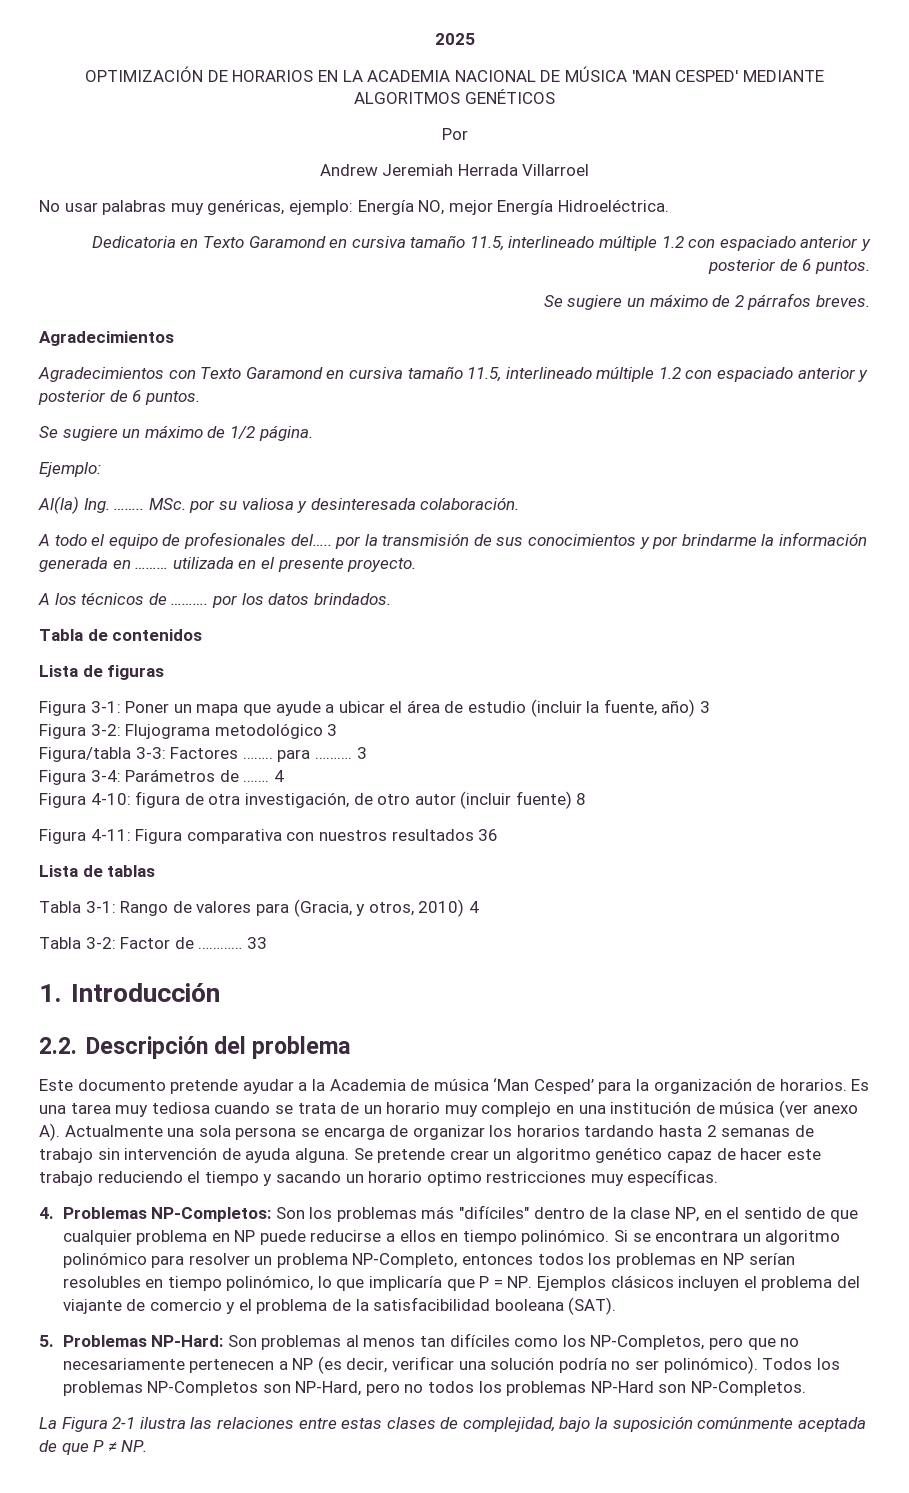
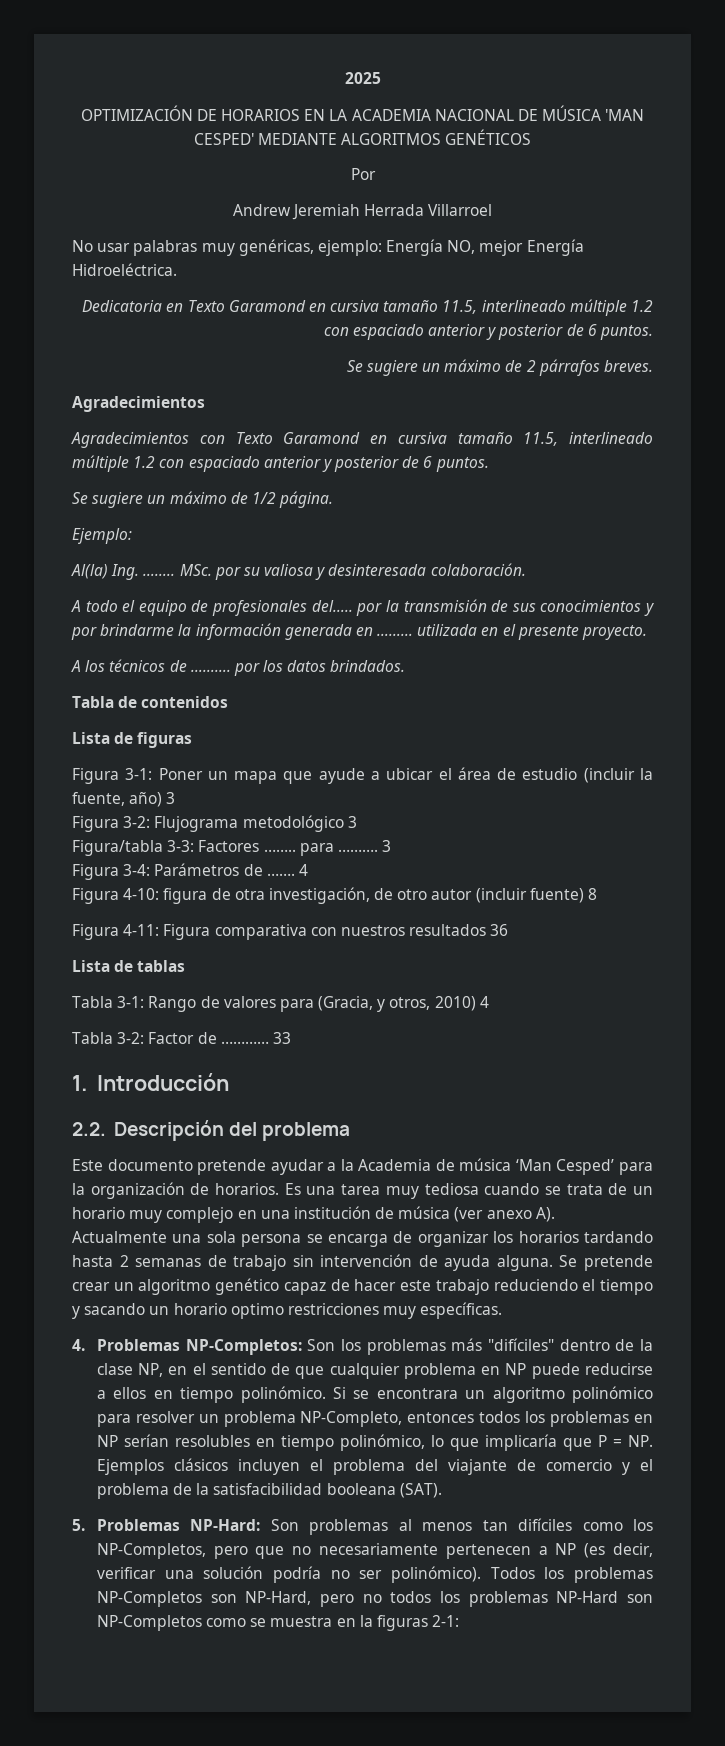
- Todos los problemas NP-Completos son NP-Hard, pero no todos los problemas NP-Hard son NP-Completos.
- La Figura 2-1 ilustra las relaciones entre estas clases de complejidad, bajo la suposición comúnmente aceptada de que P ≠ NP.
+ Todos los problemas NP-Completos son NP-Hard, pero no todos los problemas NP-Hard son NP-Completos como se muestra en la figuras 2-1:

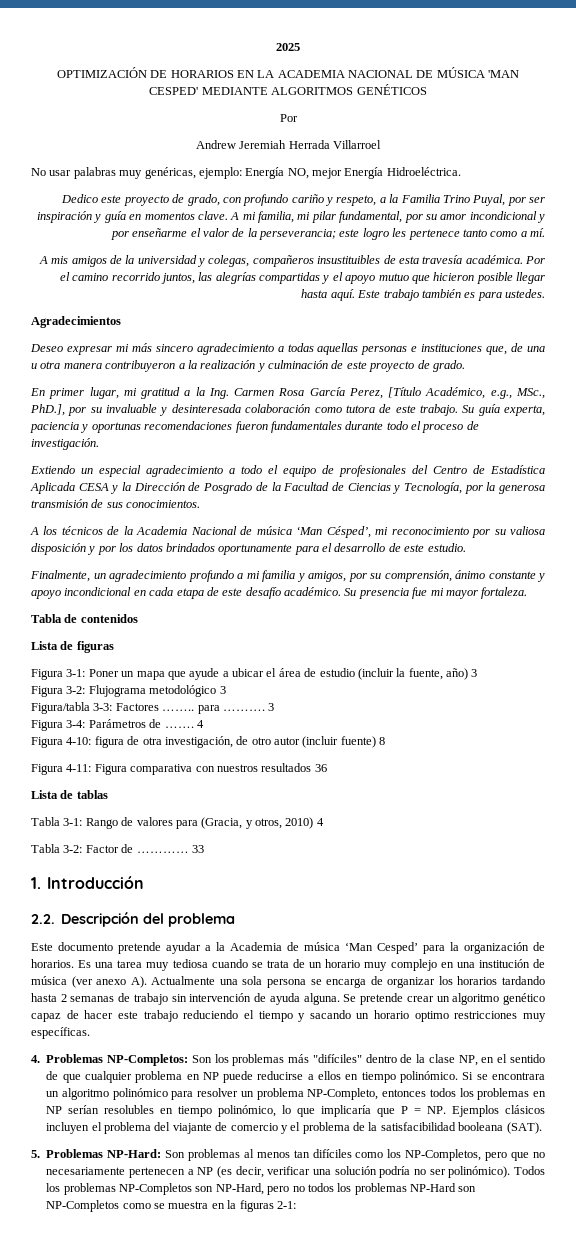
- Dedicatoria en Texto Garamond en cursiva tamaño 11.5, interlineado múltiple 1.2 con espaciado anterior y posterior de 6 puntos.
- Se sugiere un máximo de 2 párrafos breves.
+ Dedico este proyecto de grado, con profundo cariño y respeto, a la Familia Trino Puyal, por ser inspiración y guía en momentos clave. A mi familia, mi pilar fundamental, por su amor incondicional y por enseñarme el valor de la perseverancia; este logro les pertenece tanto como a mí.
+ A mis amigos de la universidad y colegas, compañeros insustituibles de esta travesía académica. Por el camino recorrido juntos, las alegrías compartidas y el apoyo mutuo que hicieron posible llegar hasta aquí. Este trabajo también es para ustedes.
  Agradecimientos
- Agradecimientos con Texto Garamond en cursiva tamaño 11.5, interlineado múltiple 1.2 con espaciado anterior y posterior de 6 puntos.
- Se sugiere un máximo de 1/2 página.
- Ejemplo:
- Al(la) Ing. …….. MSc. por su valiosa y desinteresada colaboración.
- A todo el equipo de profesionales del….. por la transmisión de sus conocimientos y por brindarme la información generada en ……… utilizada en el presente proyecto.
- A los técnicos de ………. por los datos brindados.
+ Deseo expresar mi más sincero agradecimiento a todas aquellas personas e instituciones que, de una u otra manera contribuyeron a la realización y culminación de este proyecto de grado.
+ En primer lugar, mi gratitud a la Ing. Carmen Rosa García Perez, [Título Académico, e.g., MSc., PhD.], por su invaluable y desinteresada colaboración como tutora de este trabajo. Su guía experta, paciencia y oportunas recomendaciones fueron fundamentales durante todo el proceso de investigación.
+ Extiendo un especial agradecimiento a todo el equipo de profesionales del Centro de Estadística Aplicada CESA y la Dirección de Posgrado de la Facultad de Ciencias y Tecnología, por la generosa transmisión de sus conocimientos.
+ A los técnicos de la Academia Nacional de música ‘Man Césped’, mi reconocimiento por su valiosa disposición y por los datos brindados oportunamente para el desarrollo de este estudio.
+ Finalmente, un agradecimiento profundo a mi familia y amigos, por su comprensión, ánimo constante y apoyo incondicional en cada etapa de este desafío académico. Su presencia fue mi mayor fortaleza.

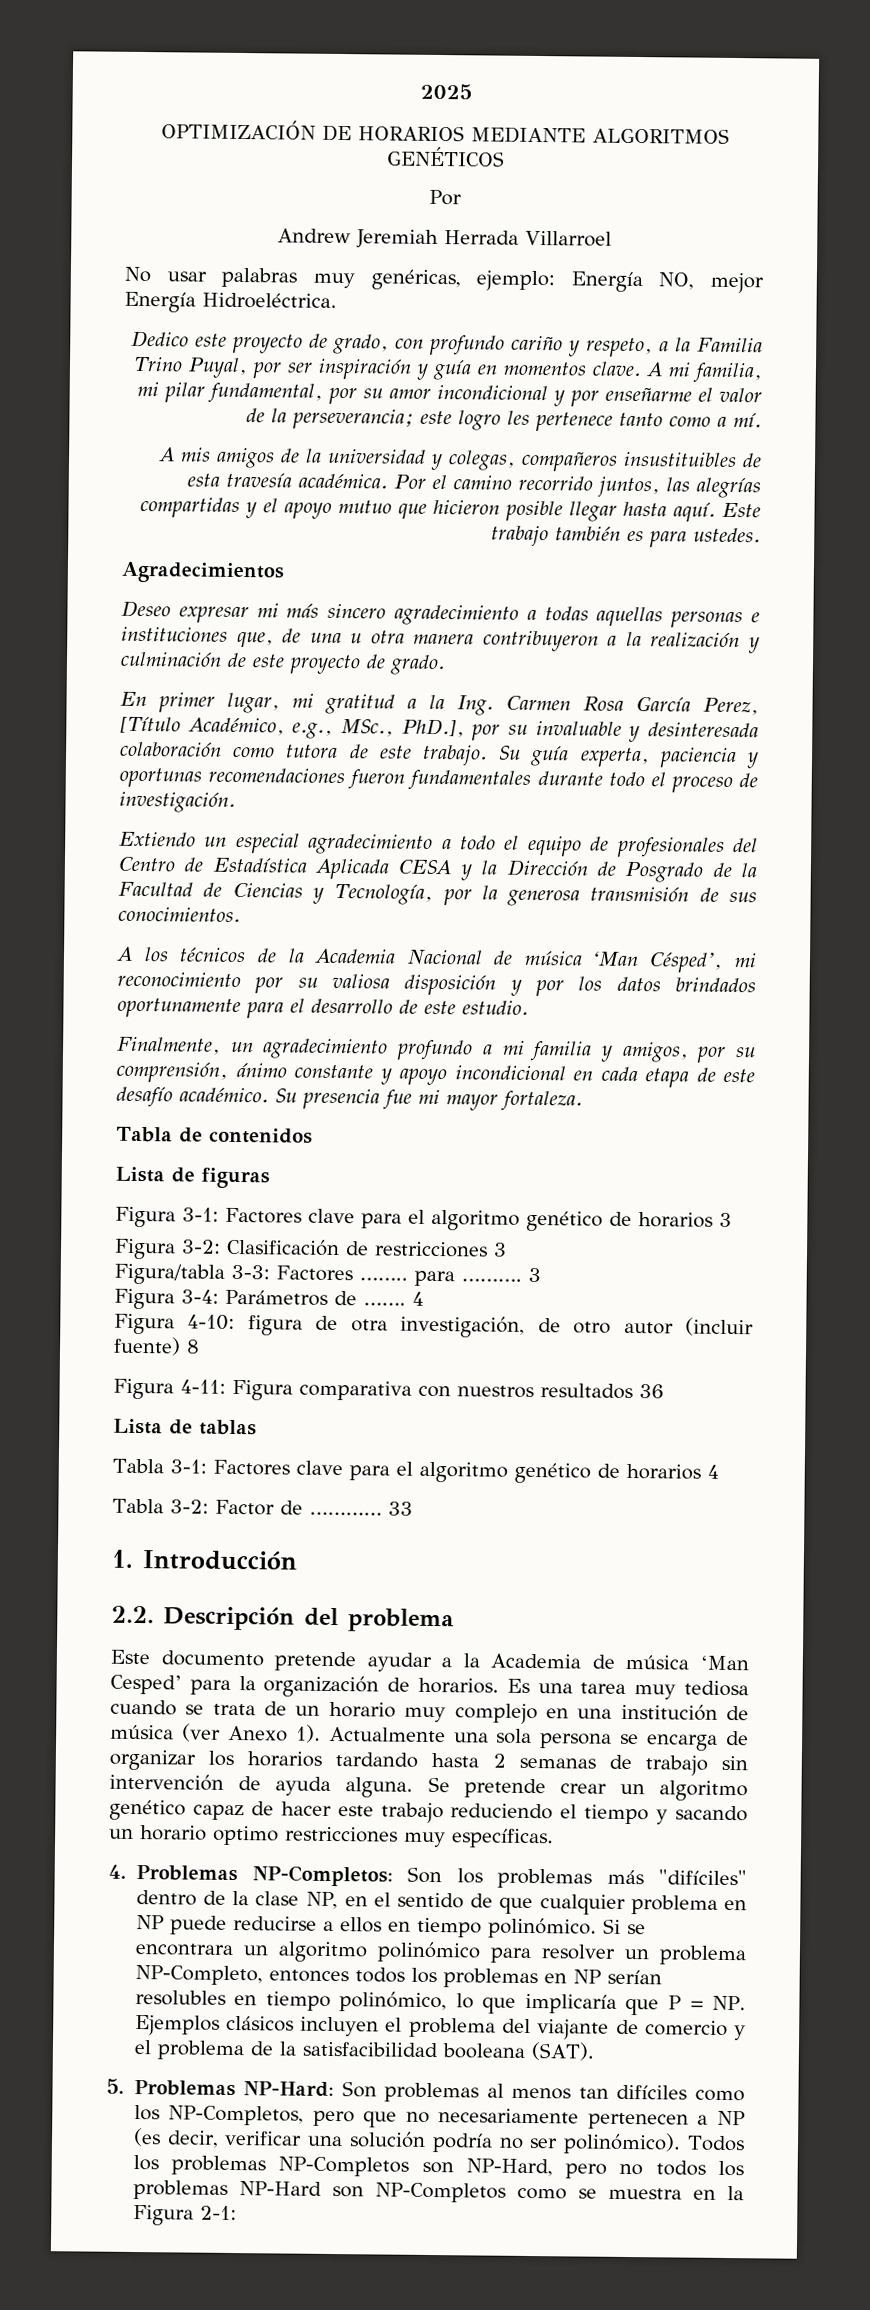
- OPTIMIZACIÓN DE HORARIOS EN LA ACADEMIA NACIONAL DE MÚSICA 'MAN CESPED' MEDIANTE ALGORITMOS GENÉTICOS
+ OPTIMIZACIÓN DE HORARIOS MEDIANTE ALGORITMOS GENÉTICOS
- Figura 3-1: Poner un mapa que ayude a ubicar el área de estudio (incluir la fuente, año) 3
+ Figura 3-1: Factores clave para el algoritmo genético de horarios 3
- Figura 3-2: Flujograma metodológico 3
+ Figura 3-2: Clasificación de restricciones 3
- Tabla 3-1: Rango de valores para (Gracia, y otros, 2010) 4
+ Tabla 3-1: Factores clave para el algoritmo genético de horarios 4
- Es una tarea muy tediosa cuando se trata de un horario muy complejo en una institución de música (ver anexo A). Actualmente una sola persona se encarga de organizar los horarios tardando hasta 2 semanas de trabajo sin intervención de ayuda alguna.
+ Es una tarea muy tediosa cuando se trata de un horario muy complejo en una institución de música (ver Anexo 1). Actualmente una sola persona se encarga de organizar los horarios tardando hasta 2 semanas de trabajo sin intervención de ayuda alguna.
- Todos los problemas NP-Completos son NP-Hard, pero no todos los problemas NP-Hard son NP-Completos como se muestra en la figuras 2-1:
+ Todos los problemas NP-Completos son NP-Hard, pero no todos los problemas NP-Hard son NP-Completos como se muestra en la Figura 2-1:

